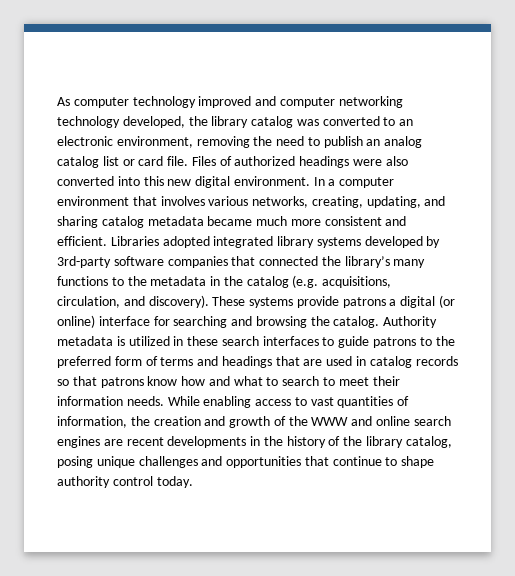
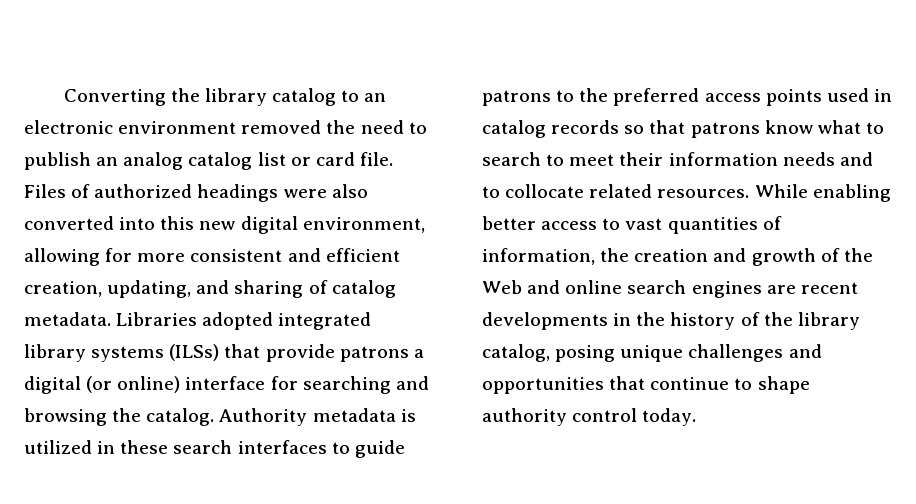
- As computer technology improved and computer networking technology developed, the library catalog was converted to an electronic environment, removing the need to publish an analog catalog list or card file.
+ Converting the library catalog to an electronic environment removed the need to publish an analog catalog list or card file.
- Files of authorized headings were also converted into this new digital environment. In a computer environment that involves various networks, creating, updating, and sharing catalog metadata became much more consistent and efficient.
+ Files of authorized headings were also converted into this new digital environment, allowing for more consistent and efficient creation, updating, and sharing of catalog metadata.
- Libraries adopted integrated library systems developed by 3rd-party software companies that connected the library’s many functions to the metadata in the catalog (e.g. acquisitions, circulation, and discovery). These systems provide patrons a digital (or online) interface for searching and browsing the catalog.
+ Libraries adopted integrated library systems (ILSs) that provide patrons a digital (or online) interface for searching and browsing the catalog.
- Authority metadata is utilized in these search interfaces to guide patrons to the preferred form of terms and headings that are used in catalog records so that patrons know how and what to search to meet their information needs.
+ Authority metadata is utilized in these search interfaces to guide patrons to the preferred access points used in catalog records so that patrons know what to search to meet their information needs and to collocate related resources.
- While enabling access to vast quantities of information, the creation and growth of the WWW and online search engines are recent developments in the history of the library catalog, posing unique challenges and opportunities that continue to shape authority control today.
+ While enabling better access to vast quantities of information, the creation and growth of the Web and online search engines are recent developments in the history of the library catalog, posing unique challenges and opportunities that continue to shape authority control today.

